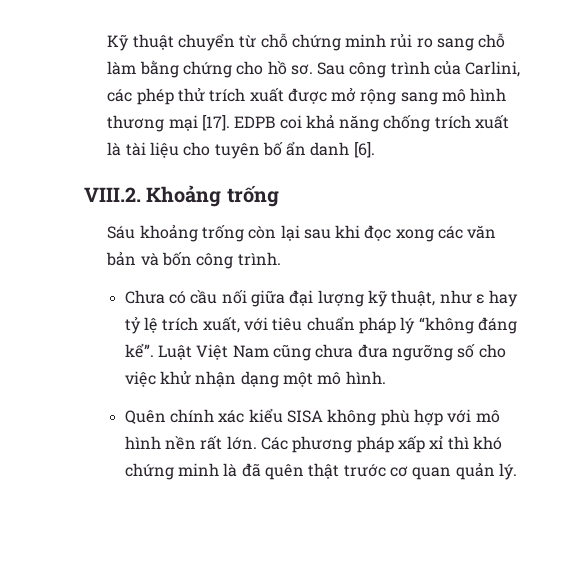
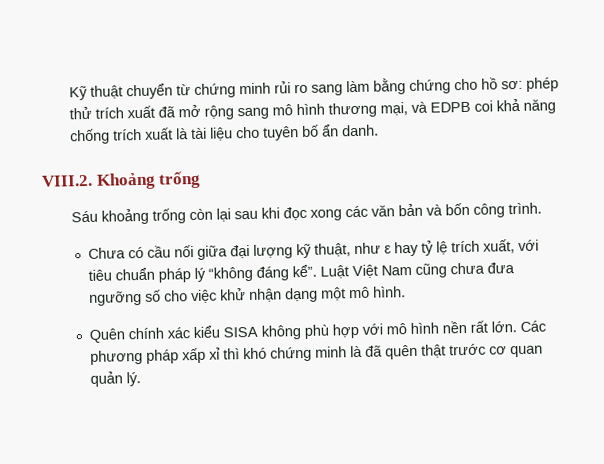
- Kỹ thuật chuyển từ chỗ chứng minh rủi ro sang chỗ làm bằng chứng cho hồ sơ. Sau công trình của Carlini, các phép thử trích xuất được mở rộng sang mô hình thương mại [17]. EDPB coi khả năng chống trích xuất là tài liệu cho tuyên bố ẩn danh [6].
+ Kỹ thuật chuyển từ chứng minh rủi ro sang làm bằng chứng cho hồ sơ: phép thử trích xuất đã mở rộng sang mô hình thương mại, và EDPB coi khả năng chống trích xuất là tài liệu cho tuyên bố ẩn danh.

